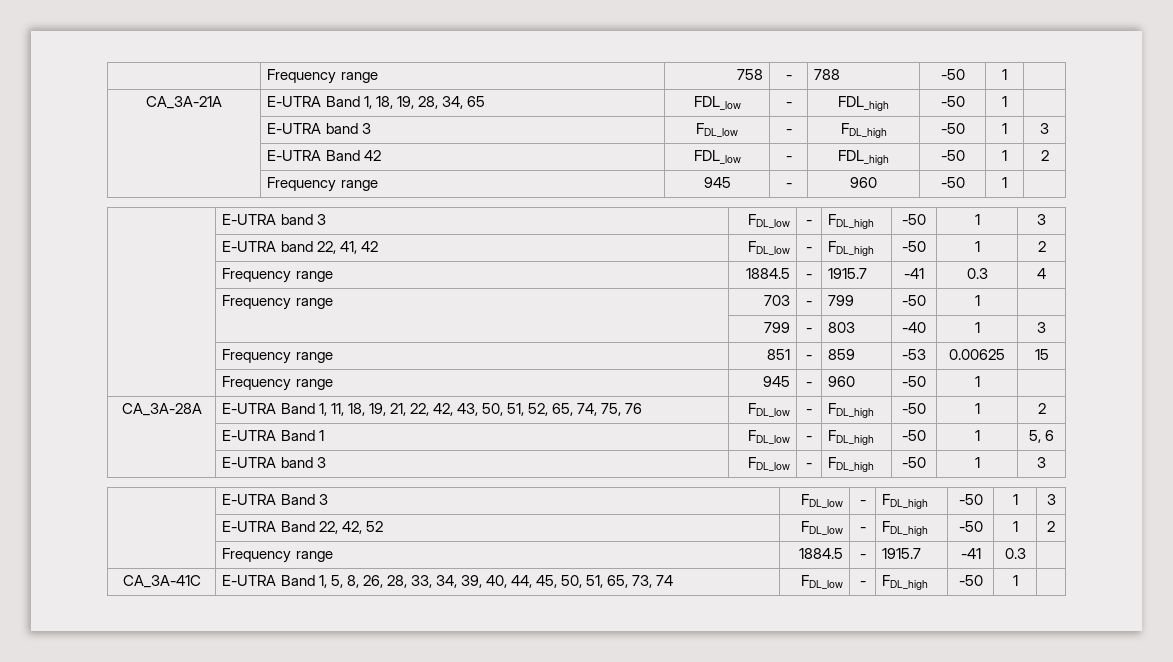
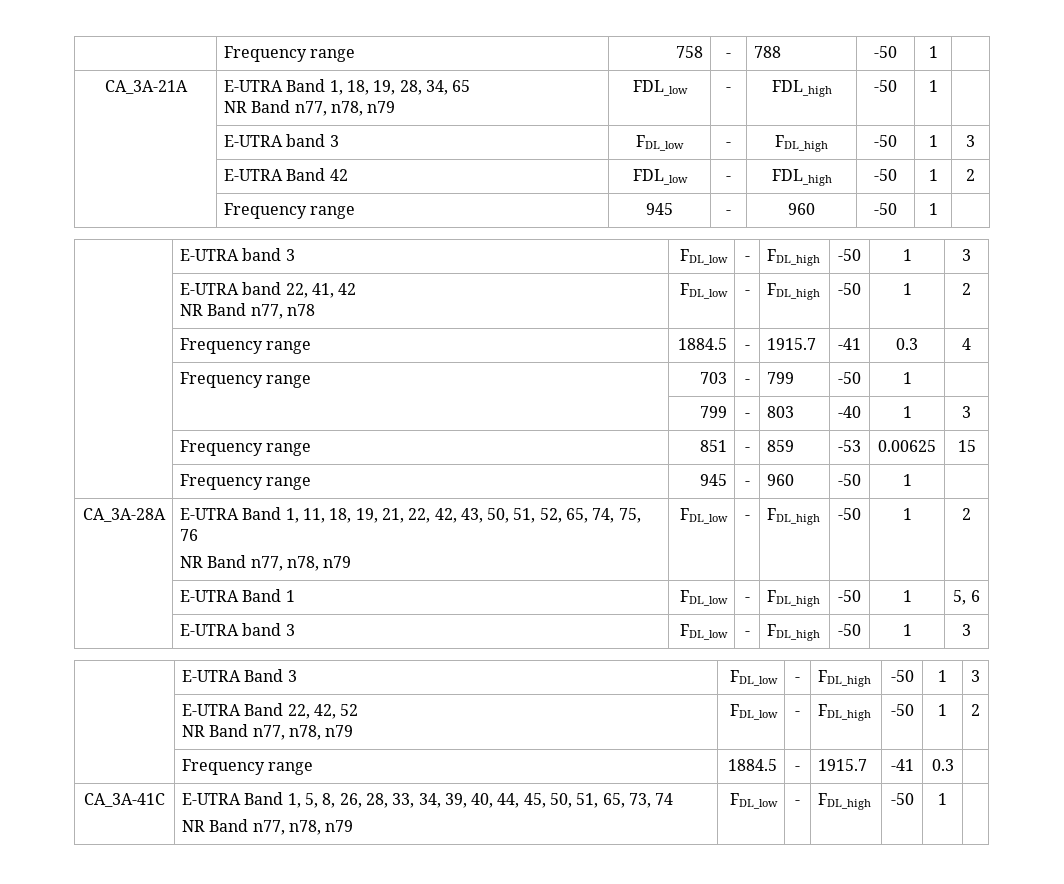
- CA_3A-21A | E-UTRA Band 1, 18, 19, 28, 34, 65 | FDL_low | - | FDL_high | -50 | 1 |
+ CA_3A-21A | E-UTRA Band 1, 18, 19, 28, 34, 65
+ NR Band n77, n78, n79 | FDL_low | - | FDL_high | -50 | 1 |
- | E-UTRA band 22, 41, 42 | FDL_low | - | FDL_high | -50 | 1 | 2
+ | E-UTRA band 22, 41, 42
+ NR Band n77, n78 | FDL_low | - | FDL_high | -50 | 1 | 2
- CA_3A-28A | E-UTRA Band 1, 11, 18, 19, 21, 22, 42, 43, 50, 51, 52, 65, 74, 75, 76 | FDL_low | - | FDL_high | -50 | 1 | 2
+ CA_3A-28A | E-UTRA Band 1, 11, 18, 19, 21, 22, 42, 43, 50, 51, 52, 65, 74, 75, 76
+ NR Band n77, n78, n79 | FDL_low | - | FDL_high | -50 | 1 | 2
- | E-UTRA Band 22, 42, 52 | FDL_low | - | FDL_high | -50 | 1 | 2
+ | E-UTRA Band 22, 42, 52
+ NR Band n77, n78, n79 | FDL_low | - | FDL_high | -50 | 1 | 2
- CA_3A-41C | E-UTRA Band 1, 5, 8, 26, 28, 33, 34, 39, 40, 44, 45, 50, 51, 65, 73, 74 | FDL_low | - | FDL_high | -50 | 1 |
+ CA_3A-41C | E-UTRA Band 1, 5, 8, 26, 28, 33, 34, 39, 40, 44, 45, 50, 51, 65, 73, 74
+ NR Band n77, n78, n79 | FDL_low | - | FDL_high | -50 | 1 |

